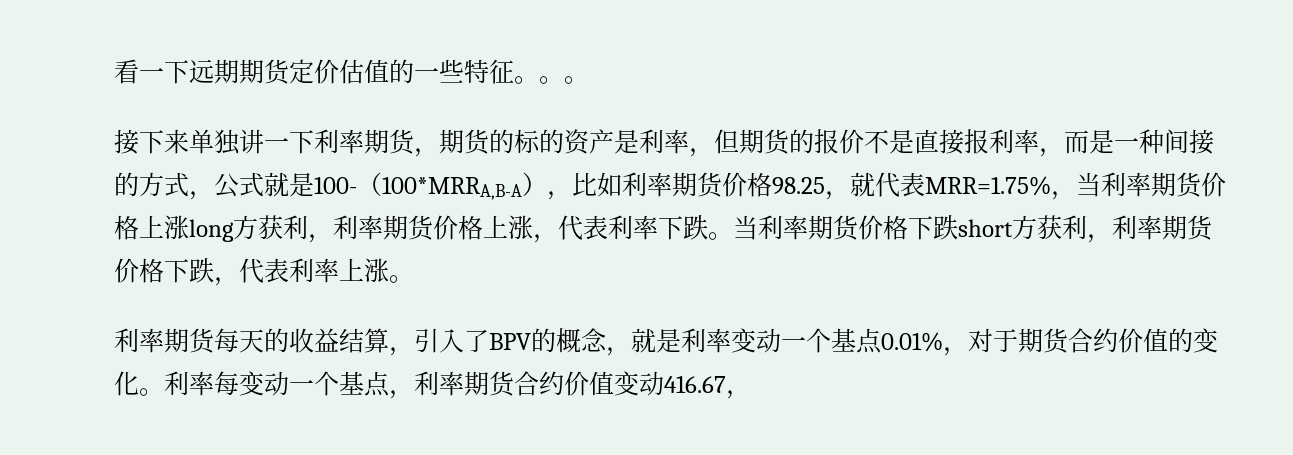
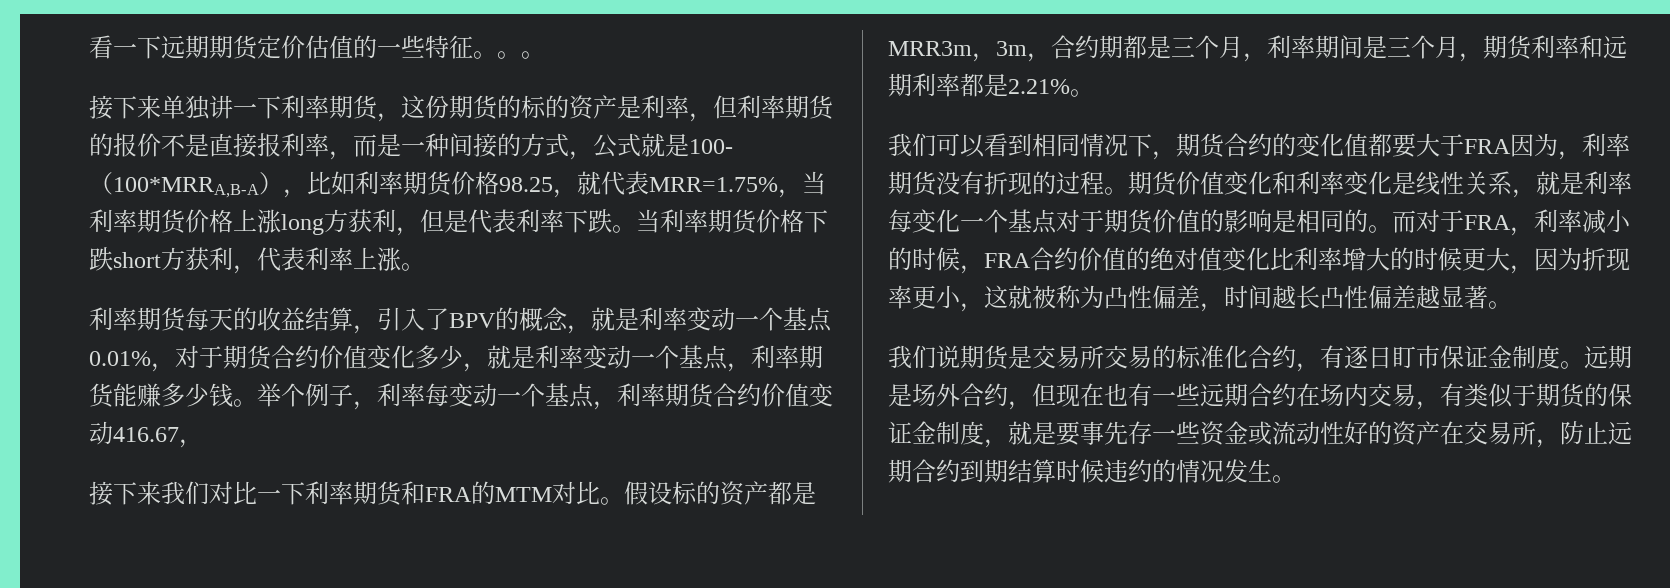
- 接下来单独讲一下利率期货，期货的标的资产是利率，但期货的报价不是直接报利率，而是一种间接的方式，公式就是100-（100*MRRA,B-A），比如利率期货价格98.25，就代表MRR=1.75%，当利率期货价格上涨long方获利，利率期货价格上涨，代表利率下跌。
+ 接下来单独讲一下利率期货，这份期货的标的资产是利率，但利率期货的报价不是直接报利率，而是一种间接的方式，公式就是100-（100*MRRA,B-A），比如利率期货价格98.25，就代表MRR=1.75%，当利率期货价格上涨long方获利，但是代表利率下跌。
- 当利率期货价格下跌short方获利，利率期货价格下跌，代表利率上涨。
+ 当利率期货价格下跌short方获利，代表利率上涨。
- 利率期货每天的收益结算，引入了BPV的概念，就是利率变动一个基点0.01%，对于期货合约价值的变化。利率每变动一个基点，利率期货合约价值变动416.67，
+ 利率期货每天的收益结算，引入了BPV的概念，就是利率变动一个基点0.01%，对于期货合约价值变化多少，就是利率变动一个基点，利率期货能赚多少钱。举个例子，利率每变动一个基点，利率期货合约价值变动416.67，
+ 接下来我们对比一下利率期货和FRA的MTM对比。假设标的资产都是MRR3m，3m，合约期都是三个月，利率期间是三个月，期货利率和远期利率都是2.21%。
+ 我们可以看到相同情况下，期货合约的变化值都要大于FRA因为，利率期货没有折现的过程。期货价值变化和利率变化是线性关系，就是利率每变化一个基点对于期货价值的影响是相同的。而对于FRA，利率减小的时候，FRA合约价值的绝对值变化比利率增大的时候更大，因为折现率更小，这就被称为凸性偏差，时间越长凸性偏差越显著。
+ 我们说期货是交易所交易的标准化合约，有逐日盯市保证金制度。远期是场外合约，但现在也有一些远期合约在场内交易，有类似于期货的保证金制度，就是要事先存一些资金或流动性好的资产在交易所，防止远期合约到期结算时候违约的情况发生。

